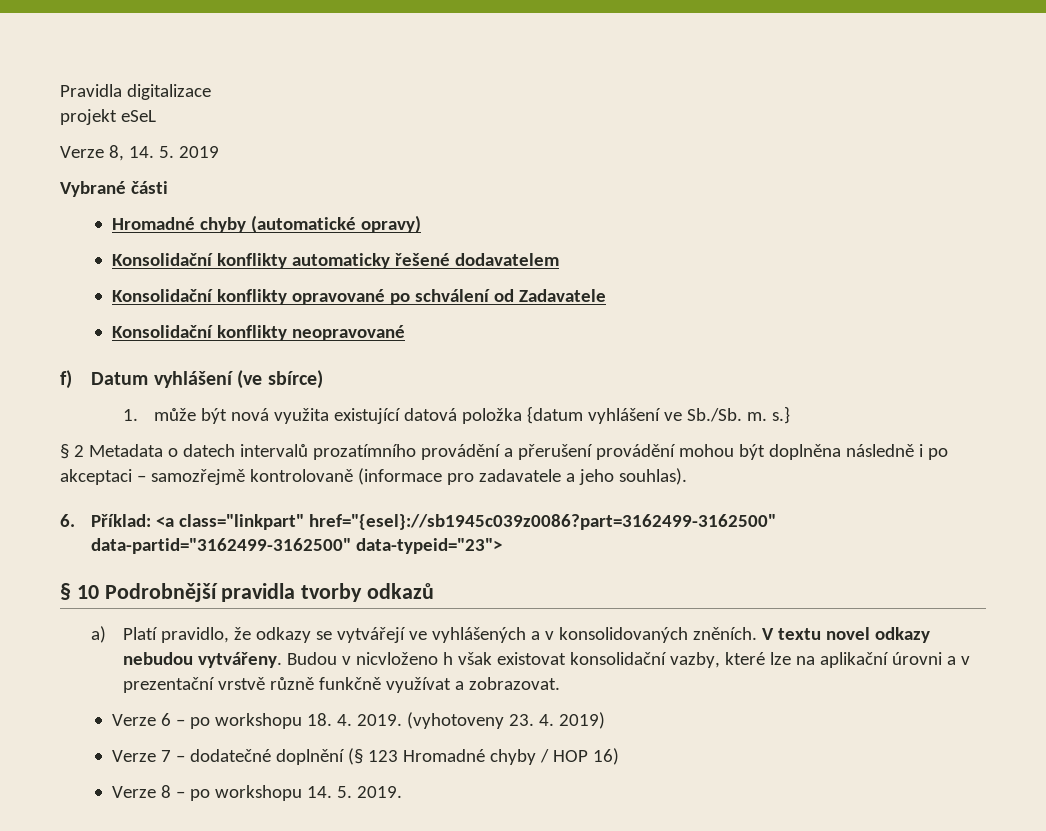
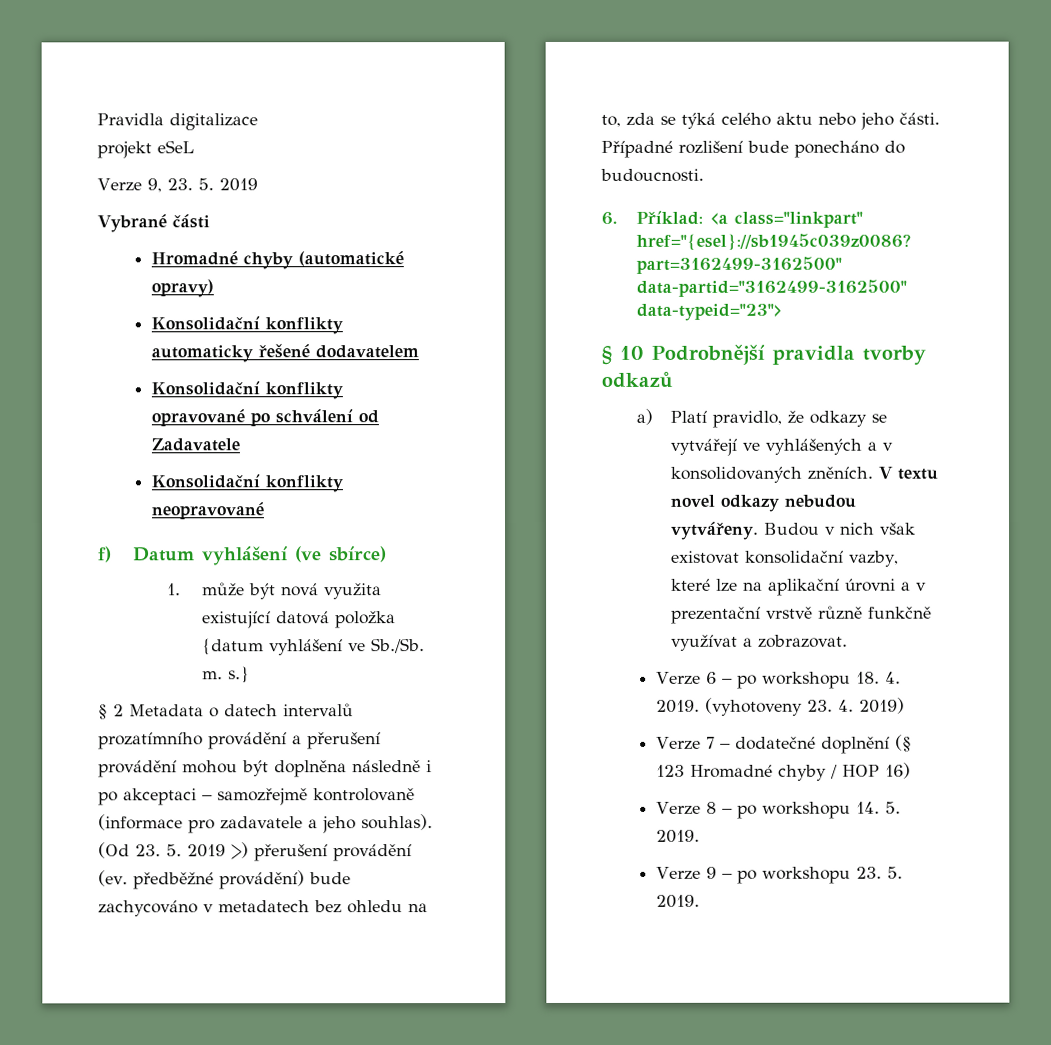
- Verze 8, 14. 5. 2019
+ Verze 9, 23. 5. 2019
+ (Od 23. 5. 2019 >) přerušení provádění (ev. předběžné provádění) bude zachycováno v metadatech bez ohledu na to, zda se týká celého aktu nebo jeho části. Případné rozlišení bude ponecháno do budoucnosti.
- Budou v nicvloženo h však existovat konsolidační vazby, které lze na aplikační úrovni a v prezentační vrstvě různě funkčně využívat a zobrazovat.
+ Budou v nich však existovat konsolidační vazby, které lze na aplikační úrovni a v prezentační vrstvě různě funkčně využívat a zobrazovat.
+ Verze 9 – po workshopu 23. 5. 2019.

